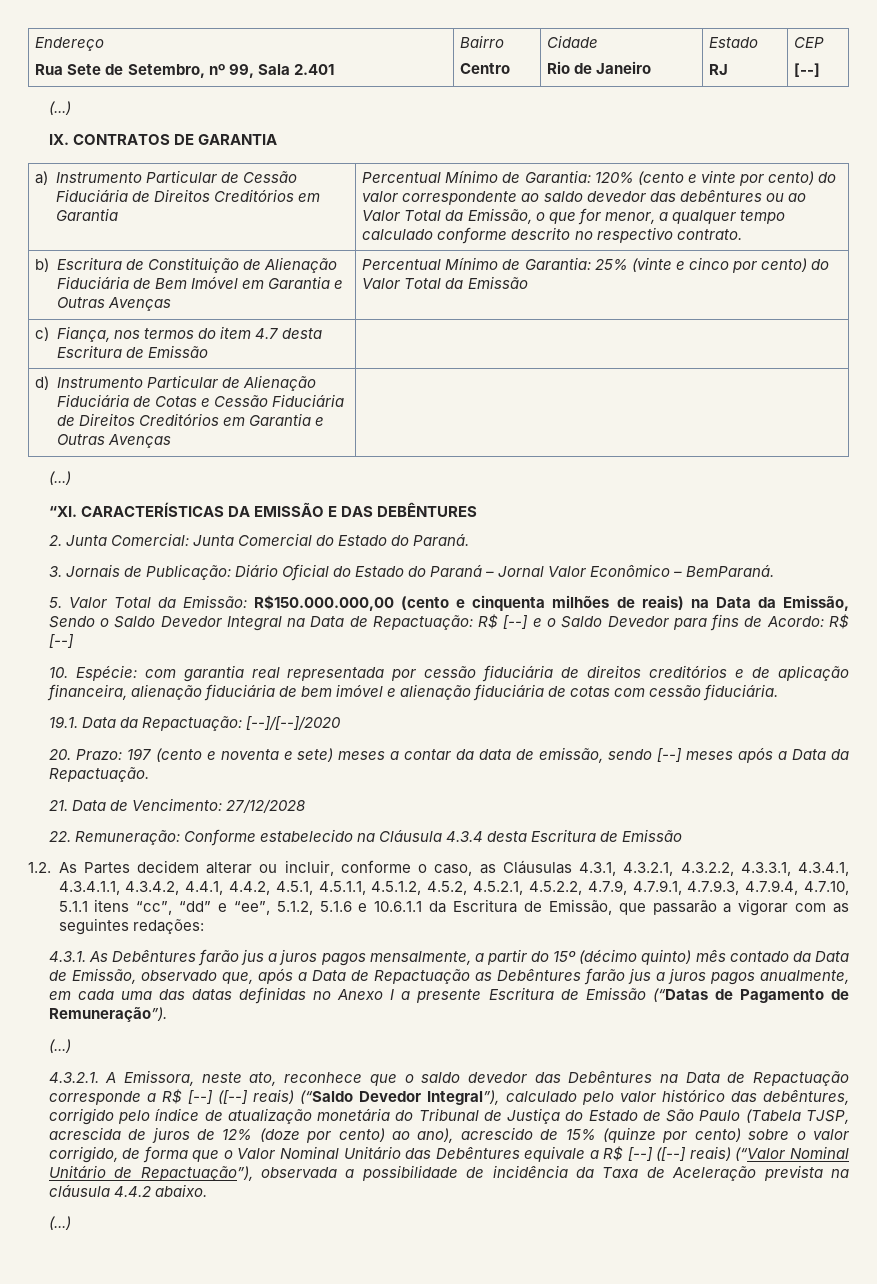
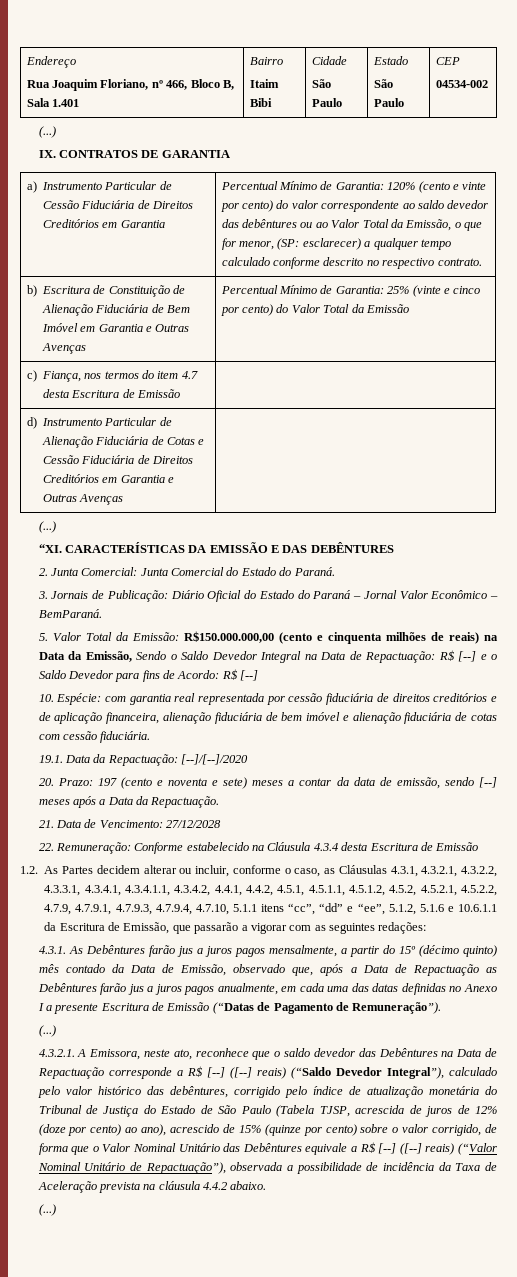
  Endereço
- Rua Sete de Setembro, nº 99, Sala 2.401 | Bairro
- Centro | Cidade
- Rio de Janeiro | Estado
- RJ | CEP
- [--]
+ Rua Joaquim Floriano, nº 466, Bloco B, Sala 1.401 | Bairro
+ Itaim Bibi | Cidade
+ São Paulo | Estado
+ São Paulo | CEP
+ 04534-002
- Percentual Mínimo de Garantia: 120% (cento e vinte por cento) do valor correspondente ao saldo devedor das debêntures ou ao Valor Total da Emissão, o que for menor, a qualquer tempo calculado conforme descrito no respectivo contrato.
+ Percentual Mínimo de Garantia: 120% (cento e vinte por cento) do valor correspondente ao saldo devedor das debêntures ou ao Valor Total da Emissão, o que for menor, (SP: esclarecer) a qualquer tempo calculado conforme descrito no respectivo contrato.

